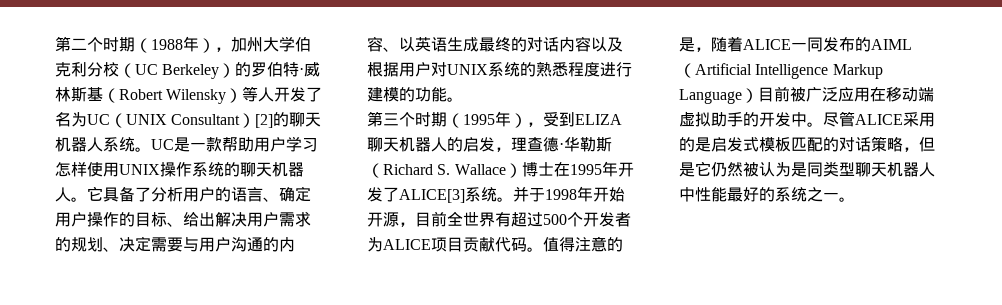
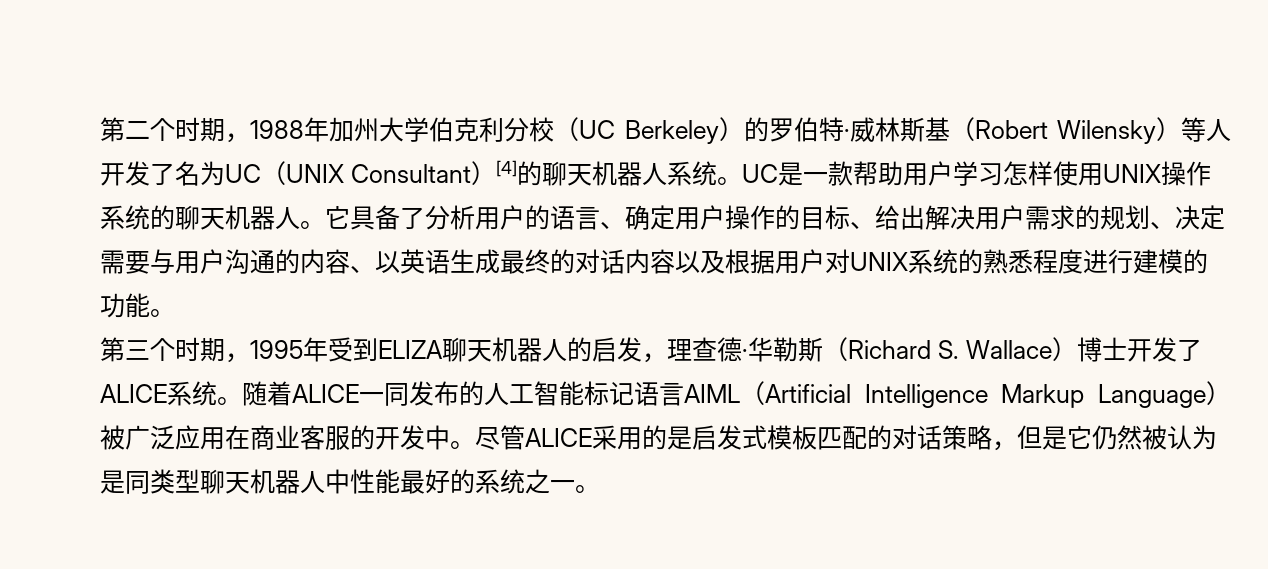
- 第二个时期（1988年），加州大学伯克利分校（UC Berkeley）的罗伯特·威林斯基（Robert Wilensky）等人开发了名为UC（UNIX Consultant）[2]的聊天机器人系统。
+ 第二个时期，1988年加州大学伯克利分校（UC Berkeley）的罗伯特·威林斯基（Robert Wilensky）等人开发了名为UC（UNIX Consultant）[4]的聊天机器人系统。
- 第三个时期（1995年），受到ELIZA聊天机器人的启发，理查德·华勒斯（Richard S. Wallace）博士在1995年开发了ALICE[3]系统。并于1998年开始开源，目前全世界有超过500个开发者为ALICE项目贡献代码。值得注意的是，随着ALICE一同发布的AIML（Artificial Intelligence Markup Language）目前被广泛应用在移动端虚拟助手的开发中。
+ 第三个时期，1995年受到ELIZA聊天机器人的启发，理查德·华勒斯（Richard S. Wallace）博士开发了ALICE系统。随着ALICE一同发布的人工智能标记语言AIML（Artificial Intelligence Markup Language）被广泛应用在商业客服的开发中。

